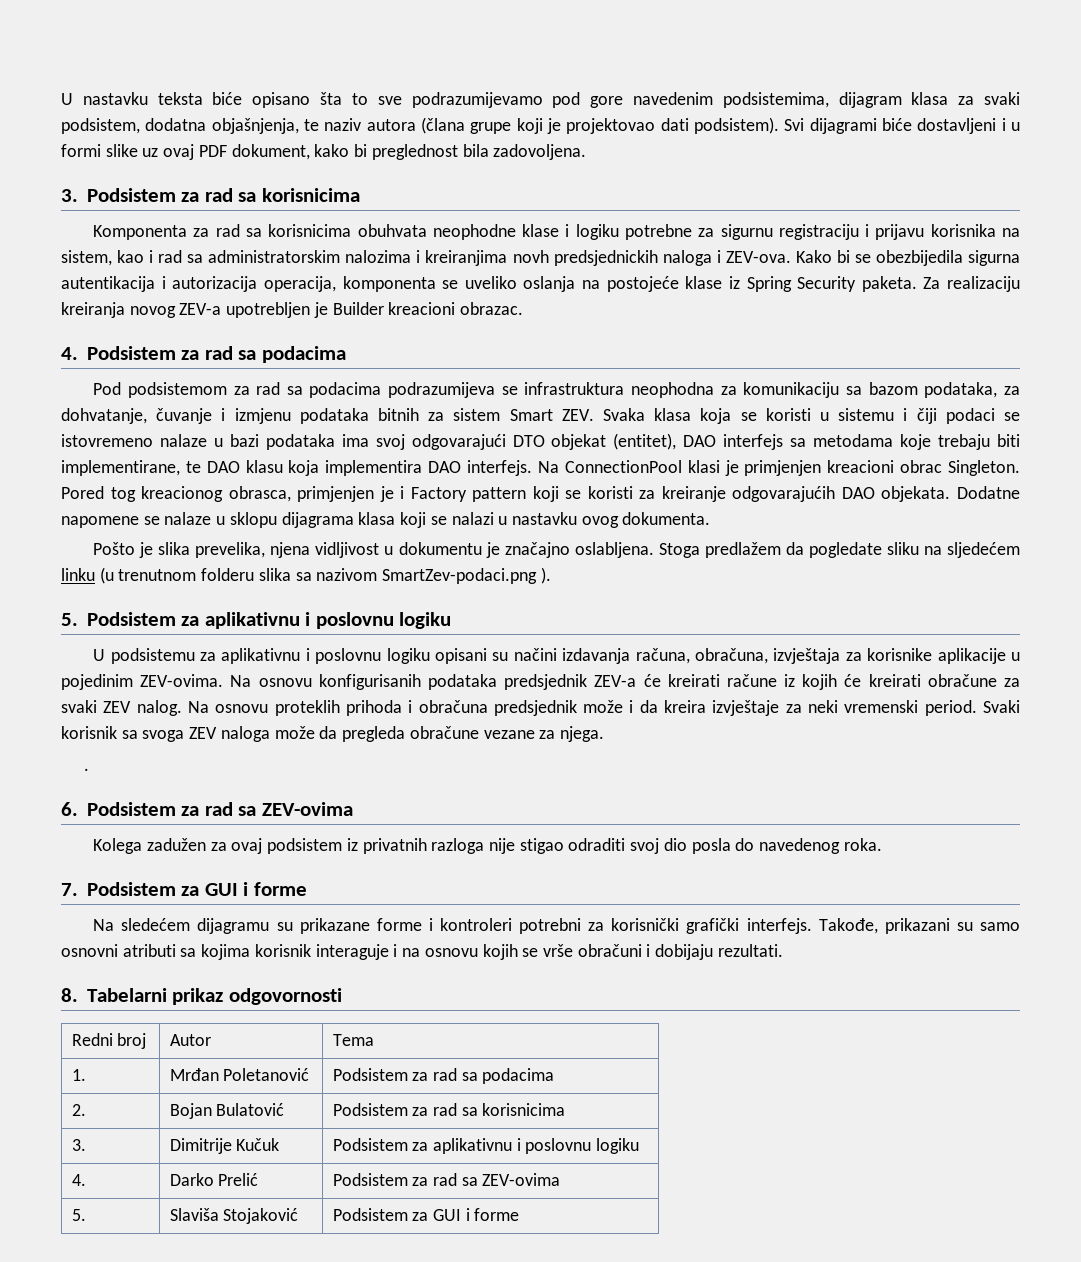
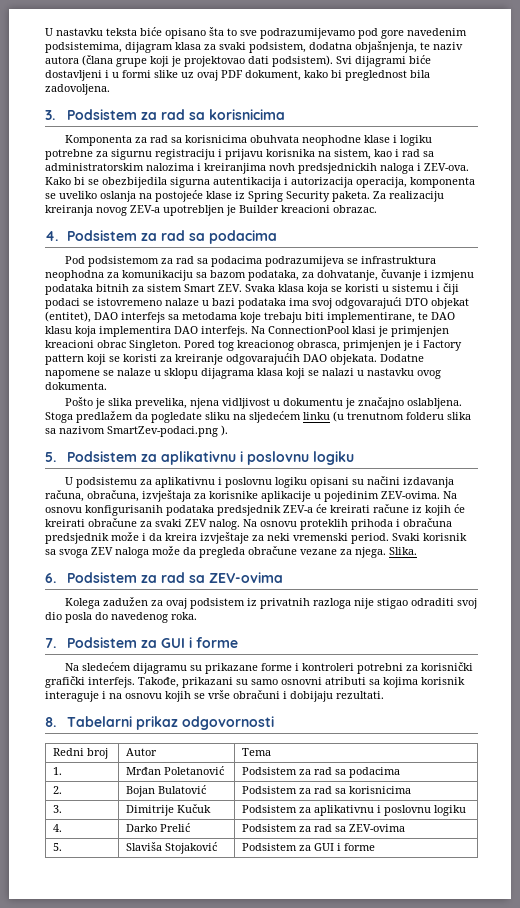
- Svaki korisnik sa svoga ZEV naloga može da pregleda obračune vezane za njega.
- .
+ Svaki korisnik sa svoga ZEV naloga može da pregleda obračune vezane za njega. Slika.

